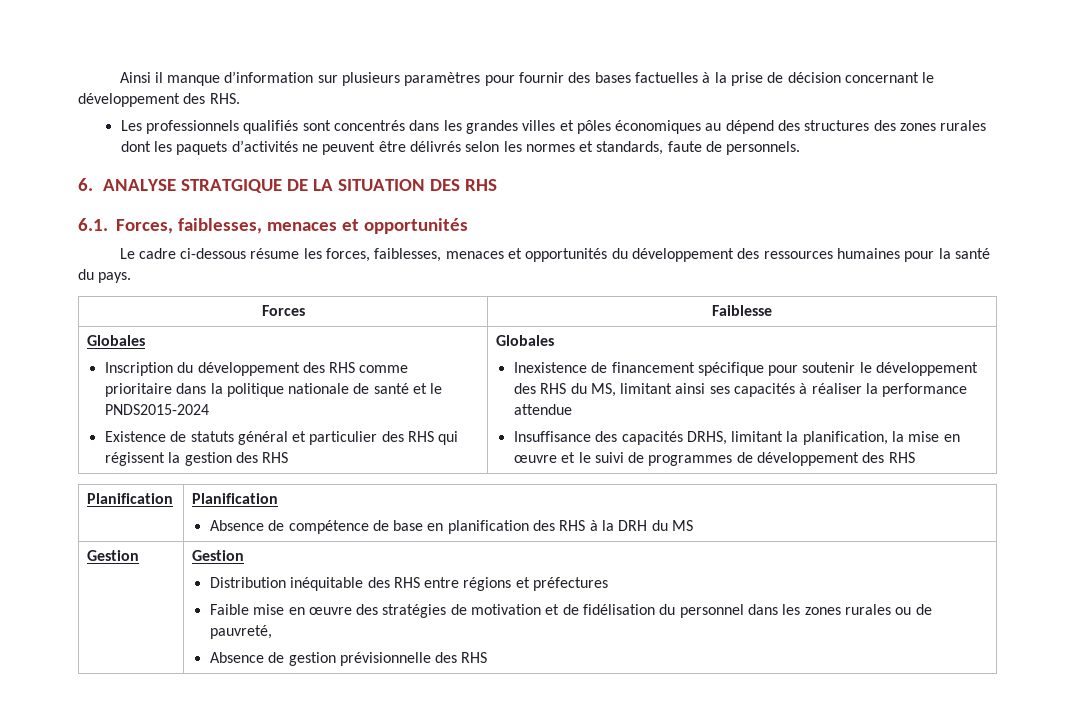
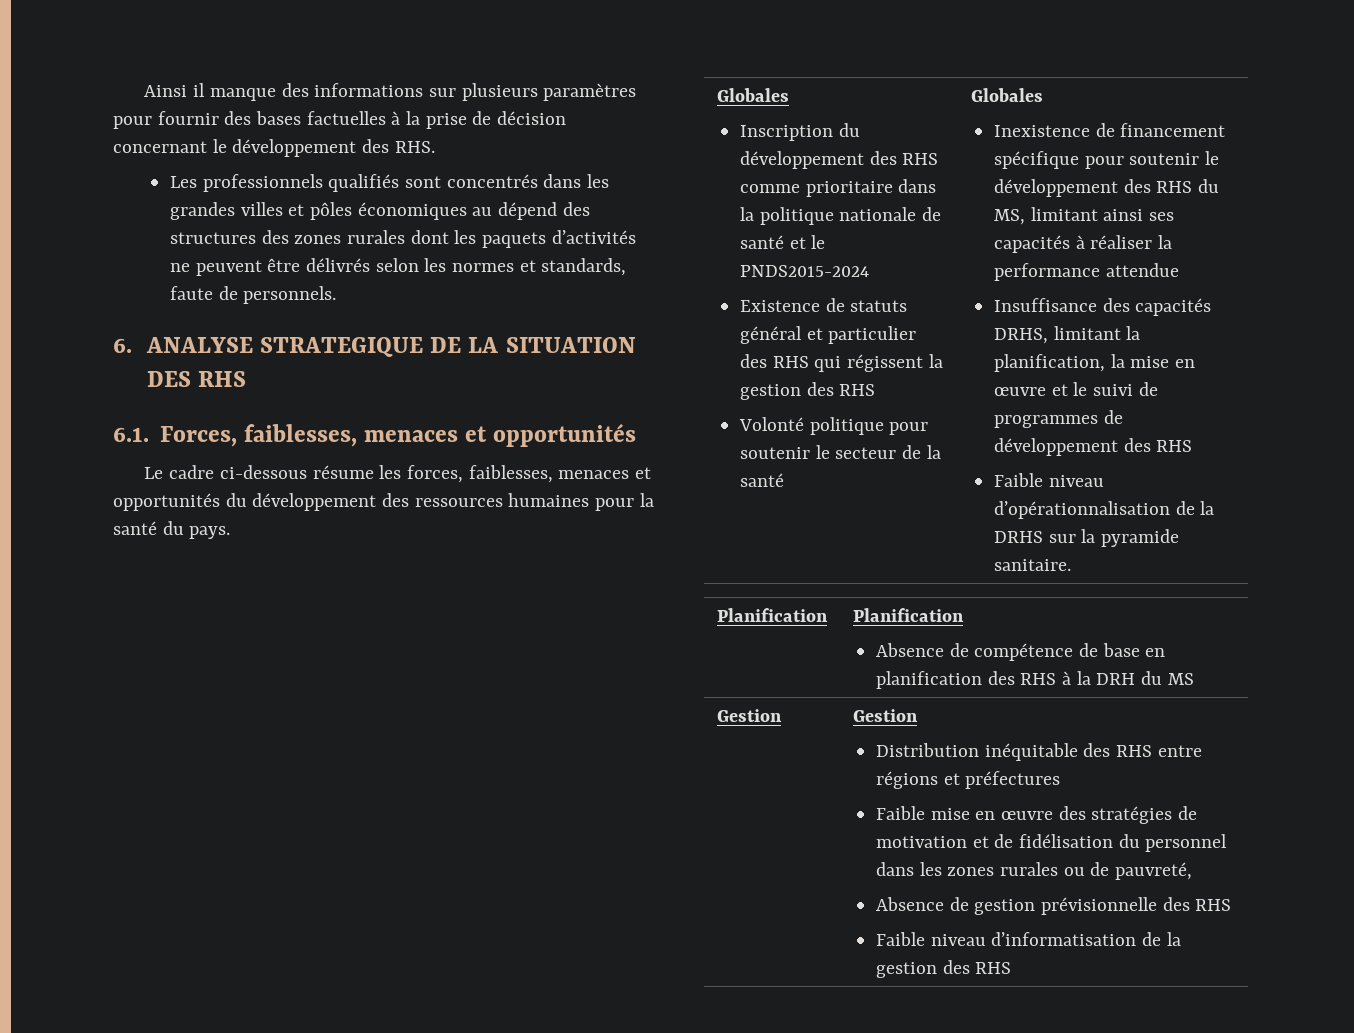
- Ainsi il manque d’information sur plusieurs paramètres pour fournir des bases factuelles à la prise de décision concernant le développement des RHS.
+ Ainsi il manque des informations sur plusieurs paramètres pour fournir des bases factuelles à la prise de décision concernant le développement des RHS.
- 6. ANALYSE STRATGIQUE DE LA SITUATION DES RHS
+ 6. ANALYSE STRATEGIQUE DE LA SITUATION DES RHS
- Forces | Faiblesse
+ Volonté politique pour soutenir le secteur de la santé
+ Faible niveau d’opérationnalisation de la DRHS sur la pyramide sanitaire.
+ Faible niveau d’informatisation de la gestion des RHS

